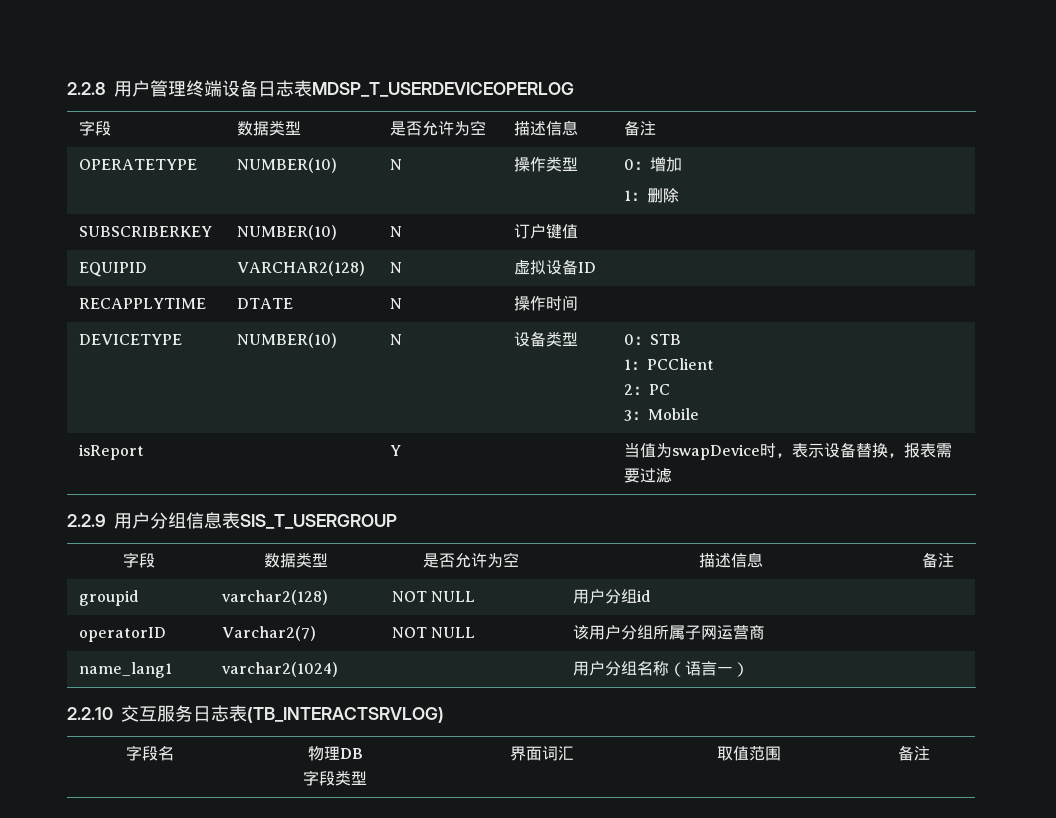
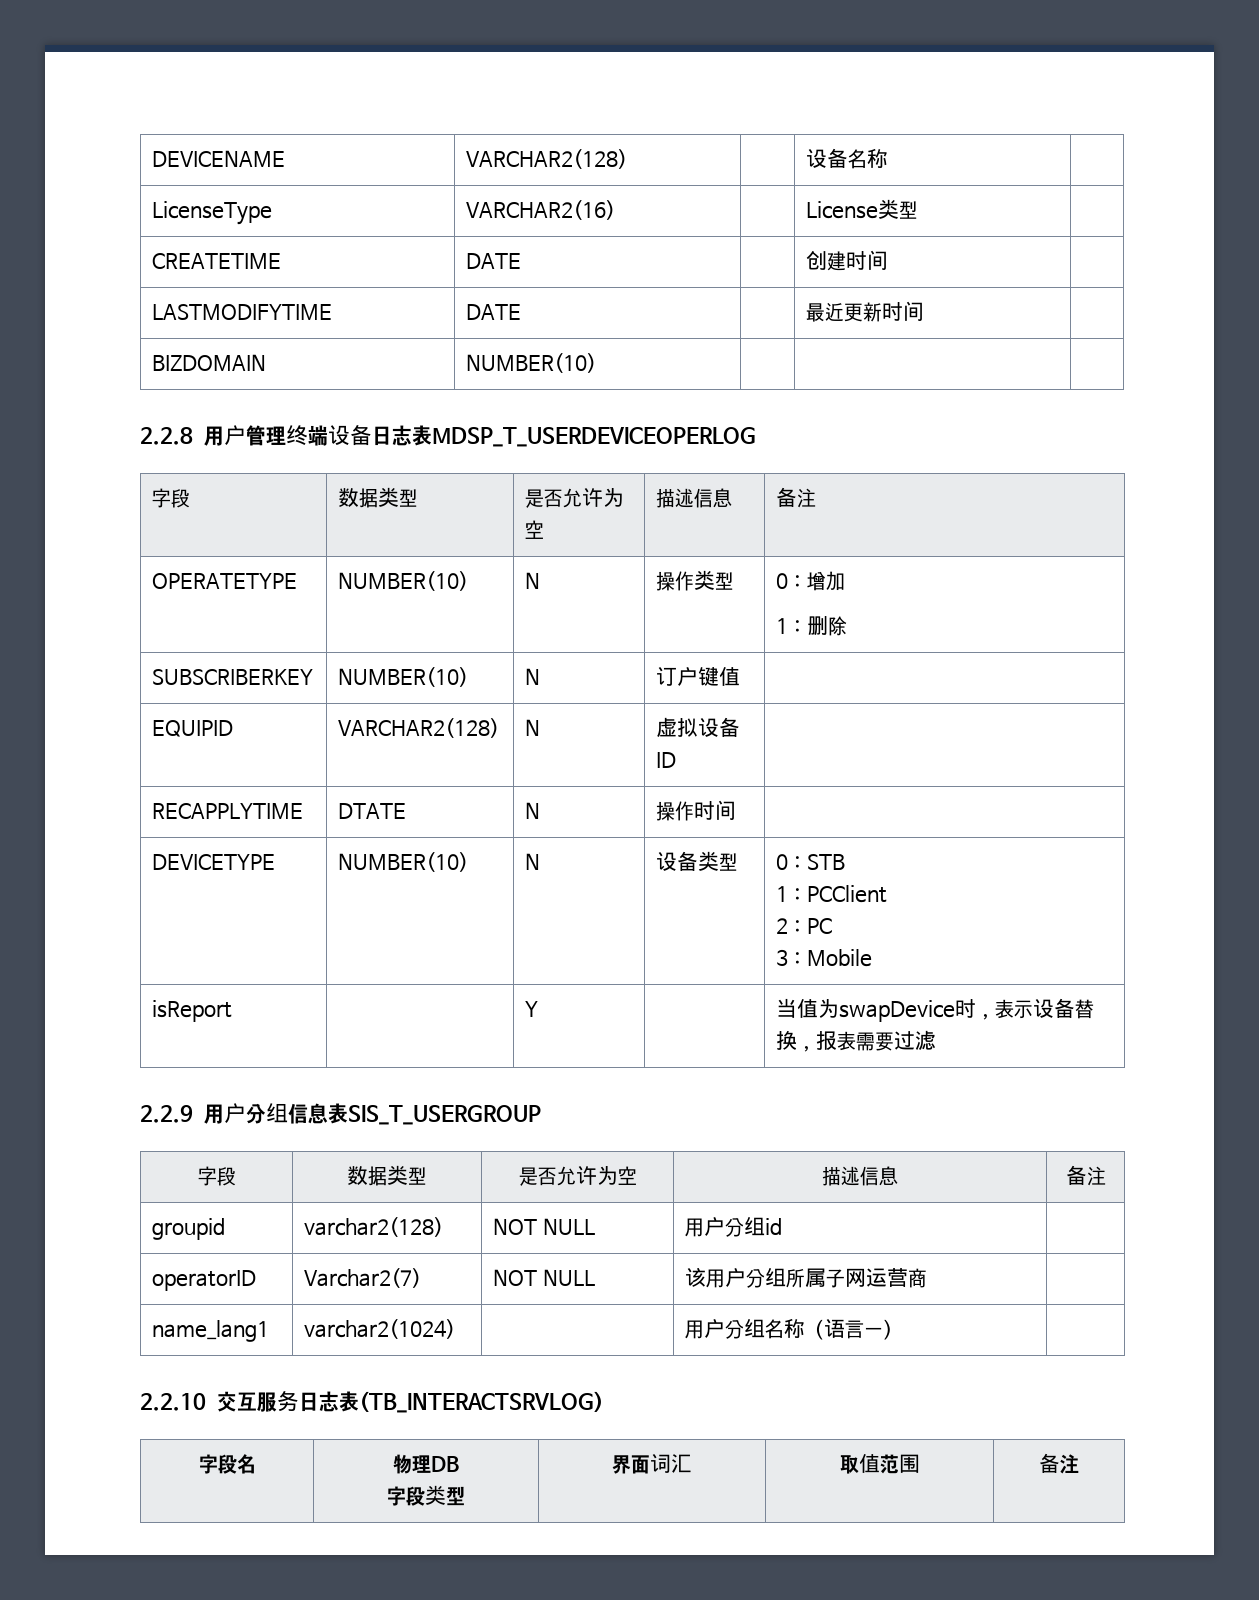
+ DEVICENAME | VARCHAR2(128) | | 设备名称 |
+ LicenseType | VARCHAR2(16) | | License类型 |
+ CREATETIME | DATE | | 创建时间 |
+ LASTMODIFYTIME | DATE | | 最近更新时间 |
+ BIZDOMAIN | NUMBER(10) | | |

